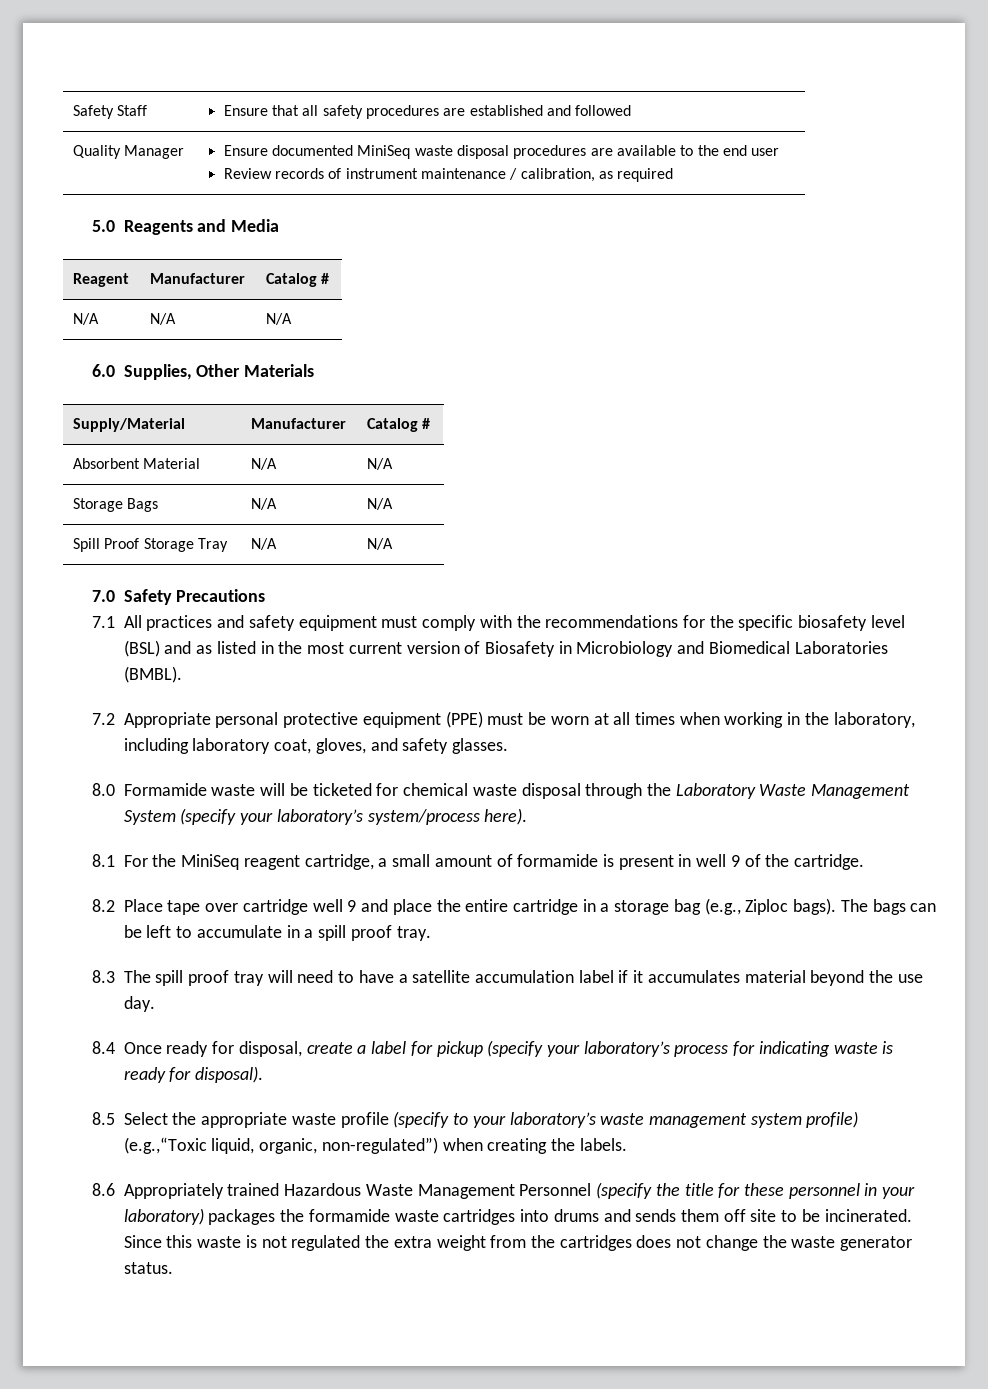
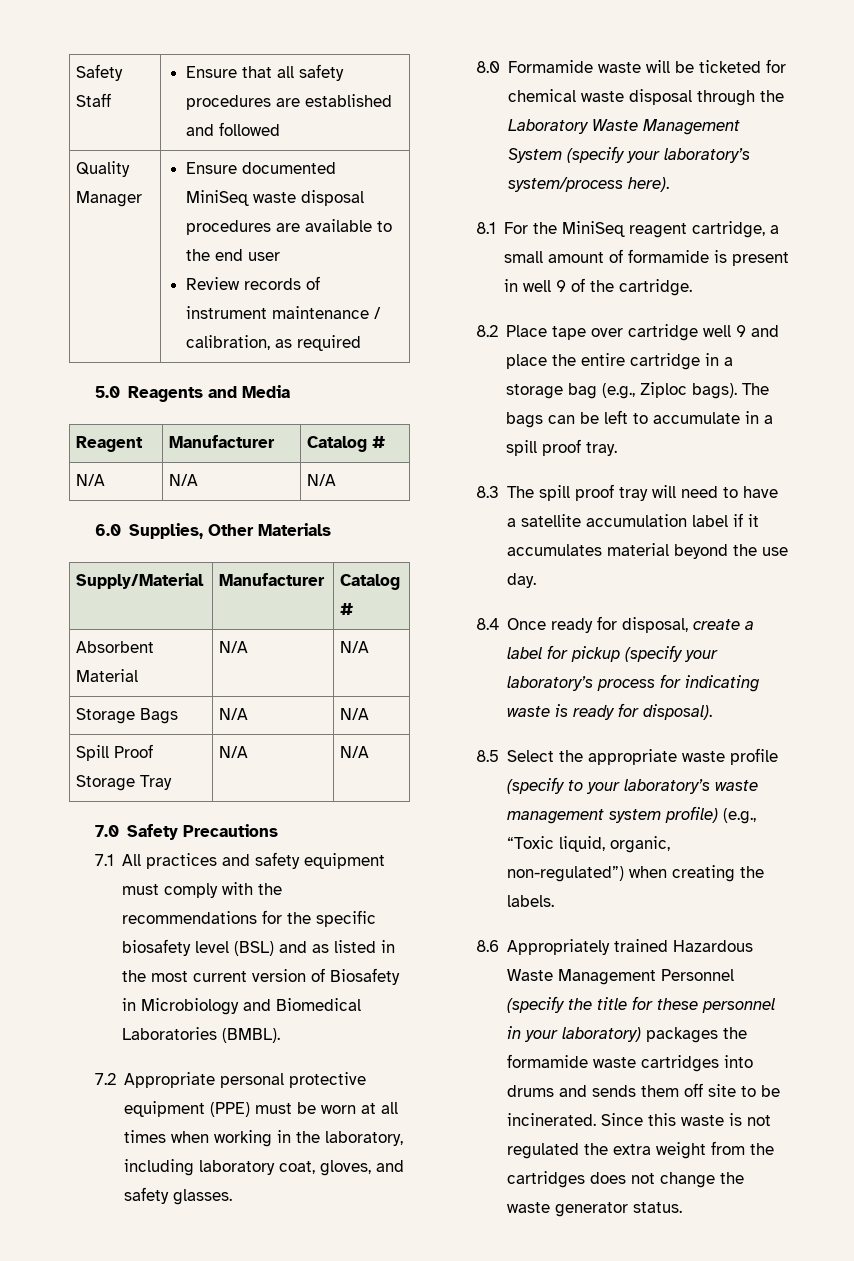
- 8.5 Select the appropriate waste profile (specify to your laboratory’s waste management system profile) (e.g.,“Toxic liquid, organic, non-regulated”) when creating the labels.
+ 8.5 Select the appropriate waste profile (specify to your laboratory’s waste management system profile) (e.g., “Toxic liquid, organic, non-regulated”) when creating the labels.

